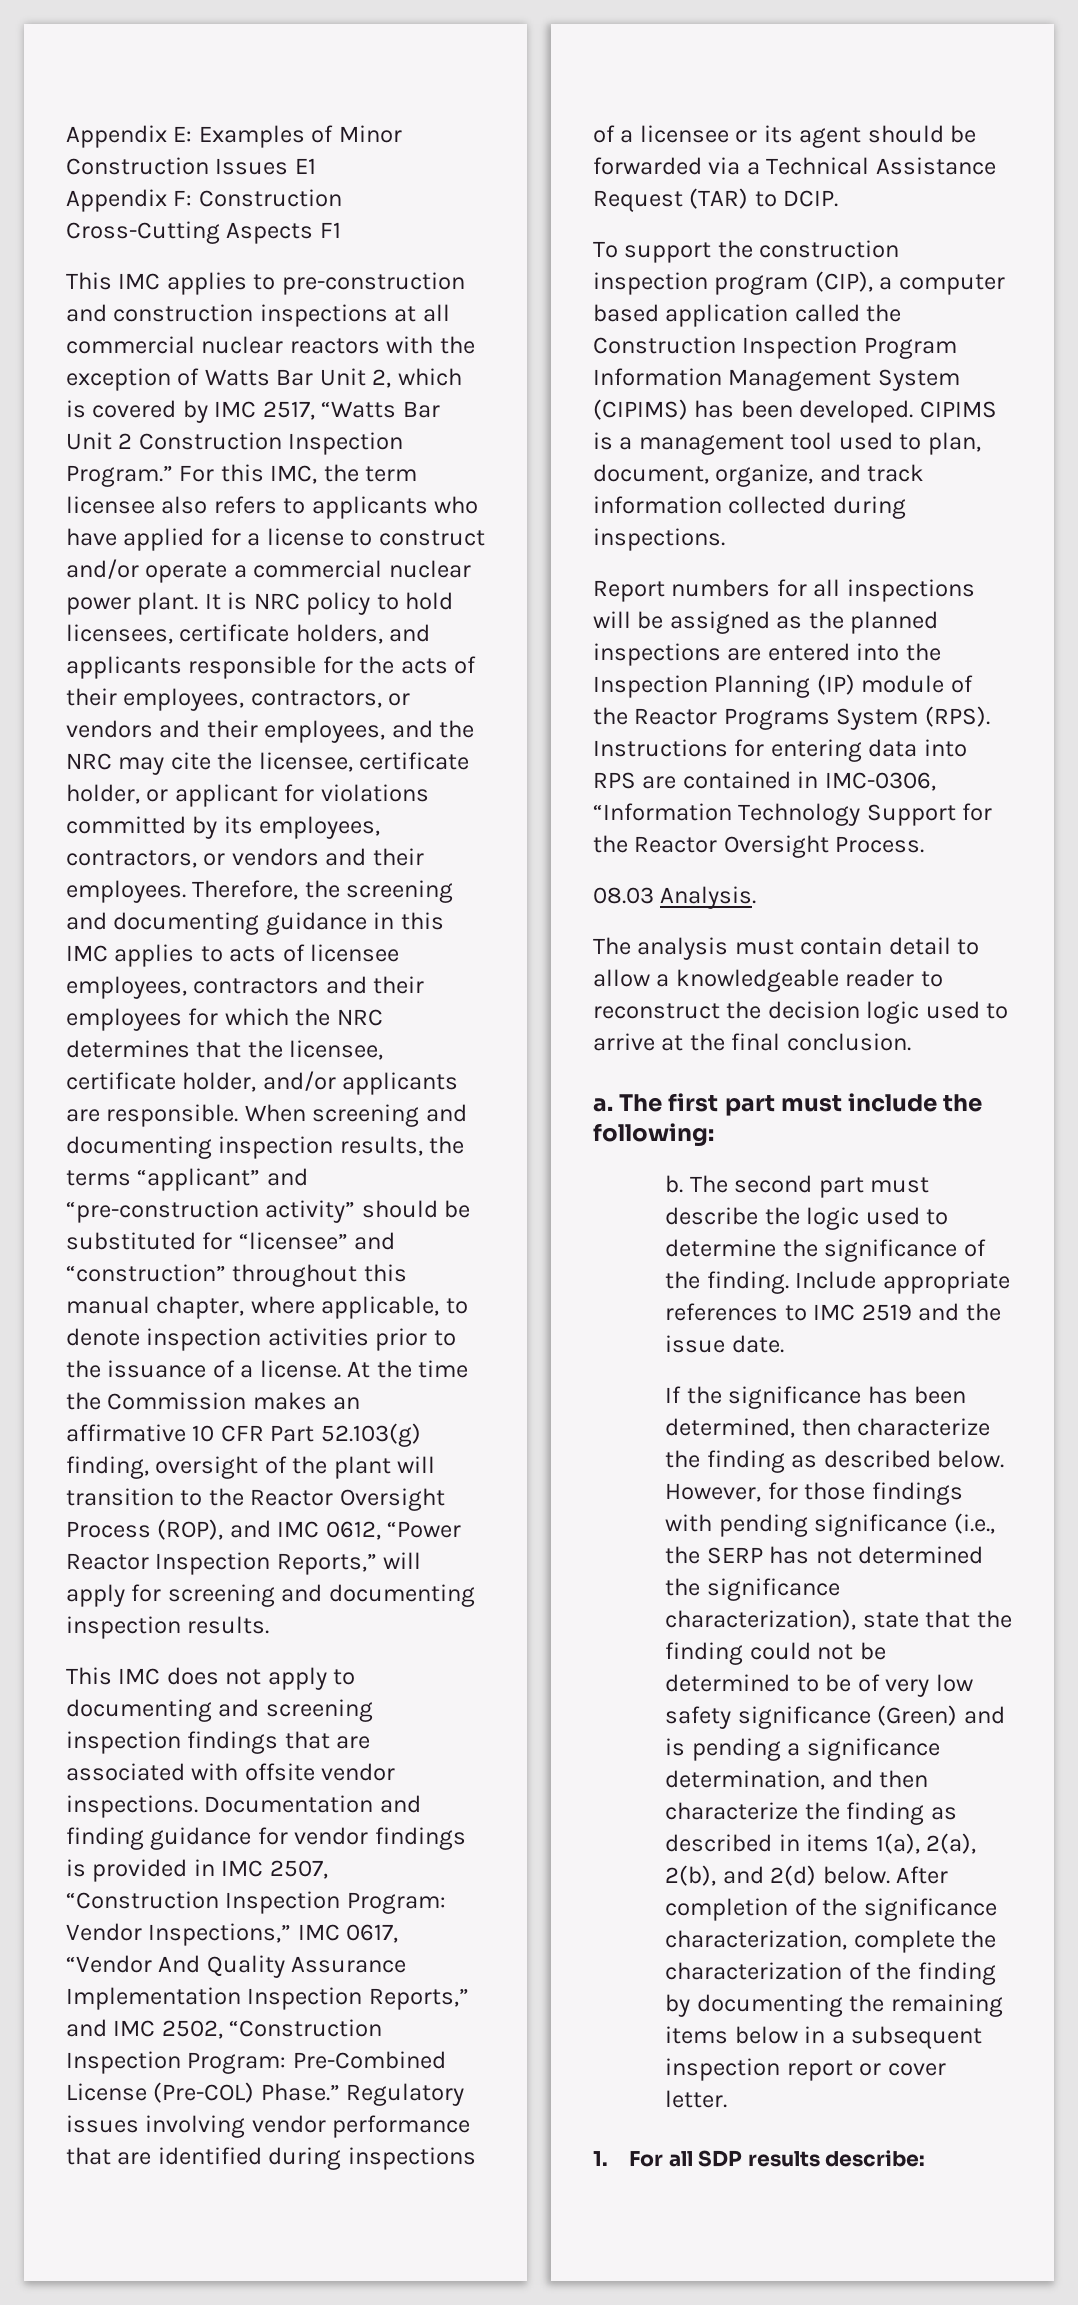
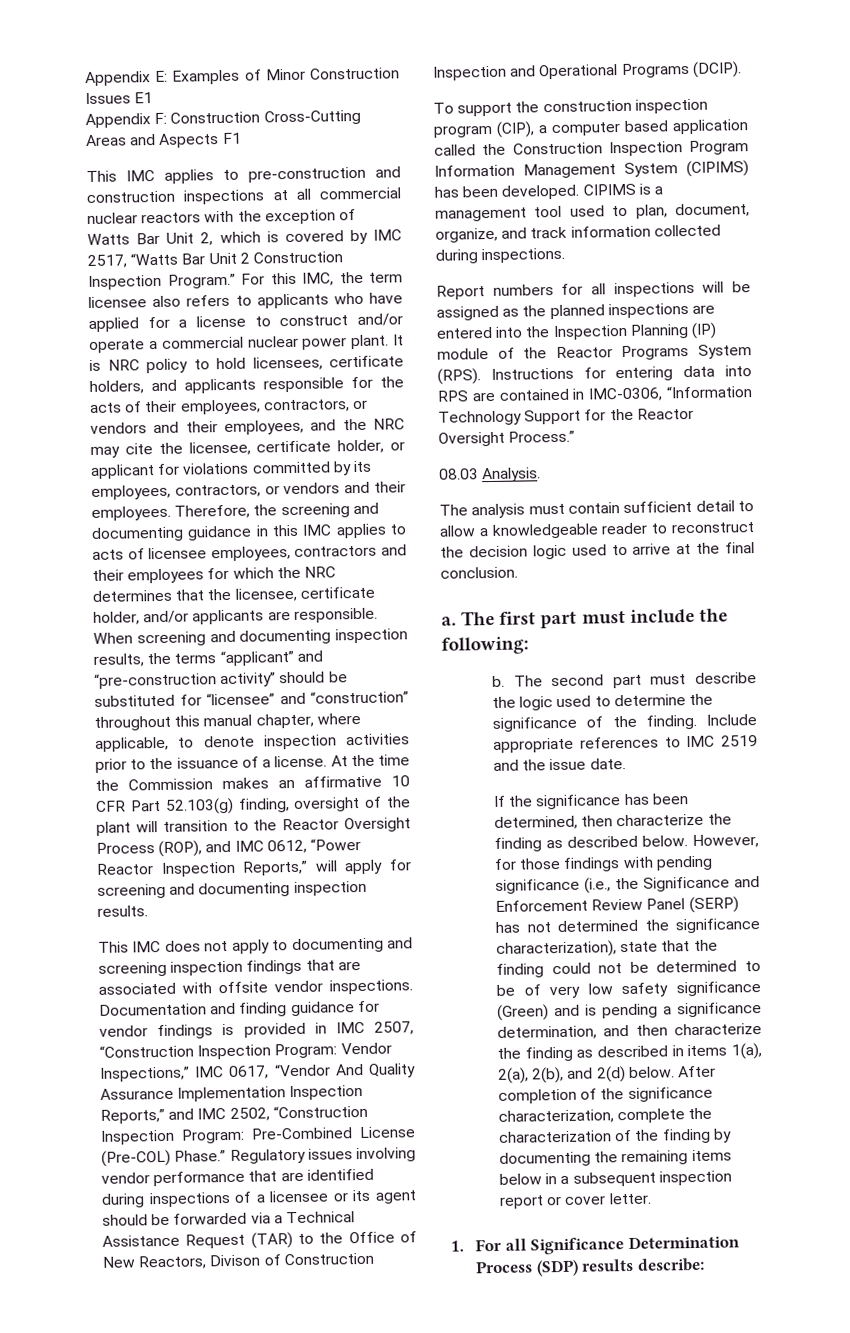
- Appendix F: Construction Cross-Cutting Aspects F1
+ Appendix F: Construction Cross-Cutting Areas and Aspects F1
- Regulatory issues involving vendor performance that are identified during inspections of a licensee or its agent should be forwarded via a Technical Assistance Request (TAR) to DCIP.
+ Regulatory issues involving vendor performance that are identified during inspections of a licensee or its agent should be forwarded via a Technical Assistance Request (TAR) to the Office of New Reactors, Divison of Construction Inspection and Operational Programs (DCIP).
- Instructions for entering data into RPS are contained in IMC-0306, “Information Technology Support for the Reactor Oversight Process.
+ Instructions for entering data into RPS are contained in IMC-0306, “Information Technology Support for the Reactor Oversight Process.”
- The analysis must contain detail to allow a knowledgeable reader to reconstruct the decision logic used to arrive at the final conclusion.
+ The analysis must contain sufficient detail to allow a knowledgeable reader to reconstruct the decision logic used to arrive at the final conclusion.
- However, for those findings with pending significance (i.e., the SERP has not determined the significance characterization), state that the finding could not be determined to be of very low safety significance (Green) and is pending a significance determination, and then characterize the finding as described in items 1(a), 2(a), 2(b), and 2(d) below.
+ However, for those findings with pending significance (i.e., the Significance and Enforcement Review Panel (SERP) has not determined the significance characterization), state that the finding could not be determined to be of very low safety significance (Green) and is pending a significance determination, and then characterize the finding as described in items 1(a), 2(a), 2(b), and 2(d) below.
- 1. For all SDP results describe:
+ 1. For all Significance Determination Process (SDP) results describe:

